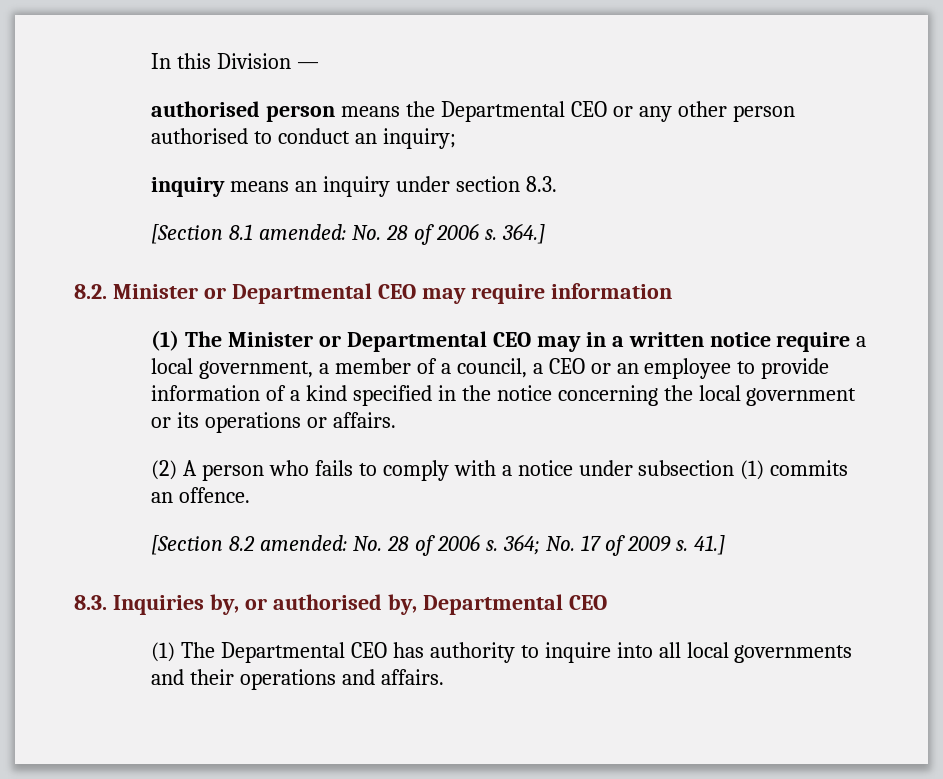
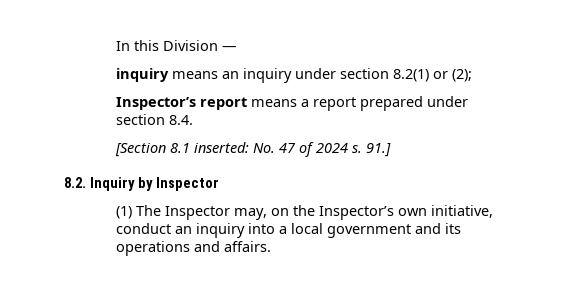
- authorised person means the Departmental CEO or any other person authorised to conduct an inquiry;
- inquiry means an inquiry under section 8.3.
- [Section 8.1 amended: No. 28 of 2006 s. 364.]
- 8.2. Minister or Departmental CEO may require information
- (1) The Minister or Departmental CEO may in a written notice require a local government, a member of a council, a CEO or an employee to provide information of a kind specified in the notice concerning the local government or its operations or affairs.
- (2) A person who fails to comply with a notice under subsection (1) commits an offence.
- [Section 8.2 amended: No. 28 of 2006 s. 364; No. 17 of 2009 s. 41.]
- 8.3. Inquiries by, or authorised by, Departmental CEO
- (1) The Departmental CEO has authority to inquire into all local governments and their operations and affairs.
+ inquiry means an inquiry under section 8.2(1) or (2);
+ Inspector’s report means a report prepared under section 8.4.
+ [Section 8.1 inserted: No. 47 of 2024 s. 91.]
+ 8.2. Inquiry by Inspector
+ (1) The Inspector may, on the Inspector’s own initiative, conduct an inquiry into a local government and its operations and affairs.

